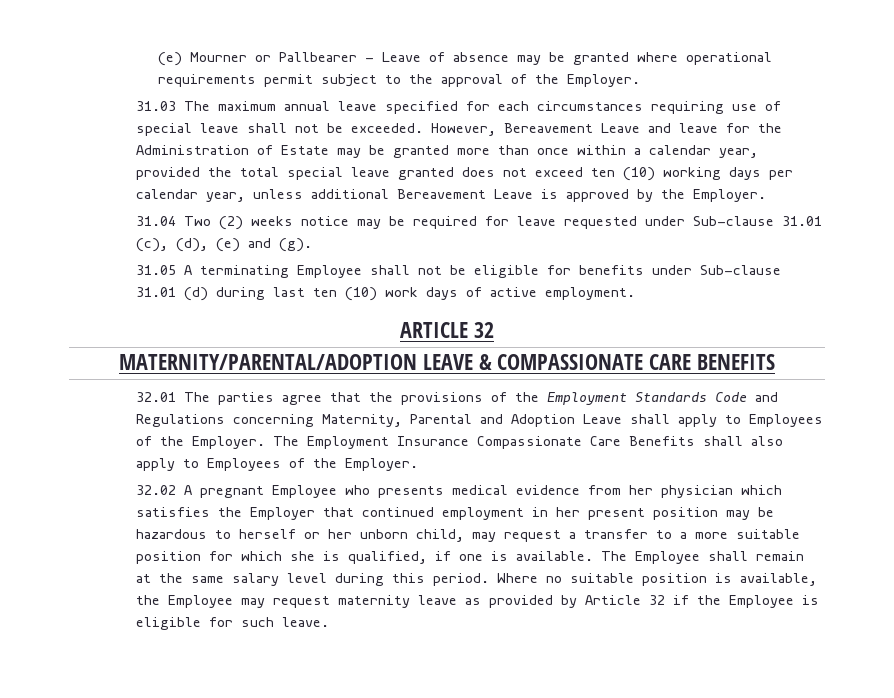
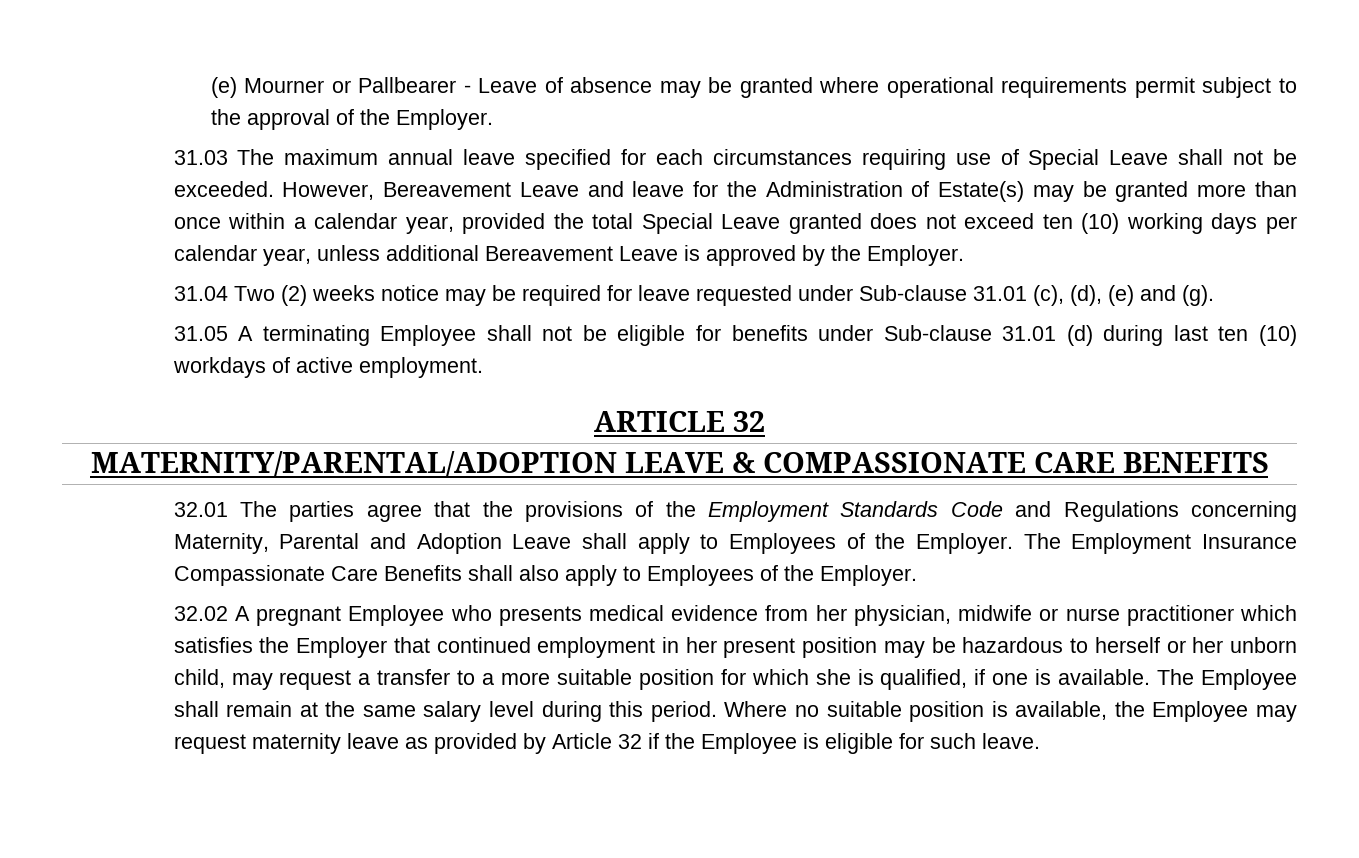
- 31.03 The maximum annual leave specified for each circumstances requiring use of special leave shall not be exceeded.
+ 31.03 The maximum annual leave specified for each circumstances requiring use of Special Leave shall not be exceeded.
- However, Bereavement Leave and leave for the Administration of Estate may be granted more than once within a calendar year, provided the total special leave granted does not exceed ten (10) working days per calendar year, unless additional Bereavement Leave is approved by the Employer.
+ However, Bereavement Leave and leave for the Administration of Estate(s) may be granted more than once within a calendar year, provided the total Special Leave granted does not exceed ten (10) working days per calendar year, unless additional Bereavement Leave is approved by the Employer.
- 31.05 A terminating Employee shall not be eligible for benefits under Sub-clause 31.01 (d) during last ten (10) work days of active employment.
+ 31.05 A terminating Employee shall not be eligible for benefits under Sub-clause 31.01 (d) during last ten (10) workdays of active employment.
- 32.02 A pregnant Employee who presents medical evidence from her physician which satisfies the Employer that continued employment in her present position may be hazardous to herself or her unborn child, may request a transfer to a more suitable position for which she is qualified, if one is available.
+ 32.02 A pregnant Employee who presents medical evidence from her physician, midwife or nurse practitioner which satisfies the Employer that continued employment in her present position may be hazardous to herself or her unborn child, may request a transfer to a more suitable position for which she is qualified, if one is available.

